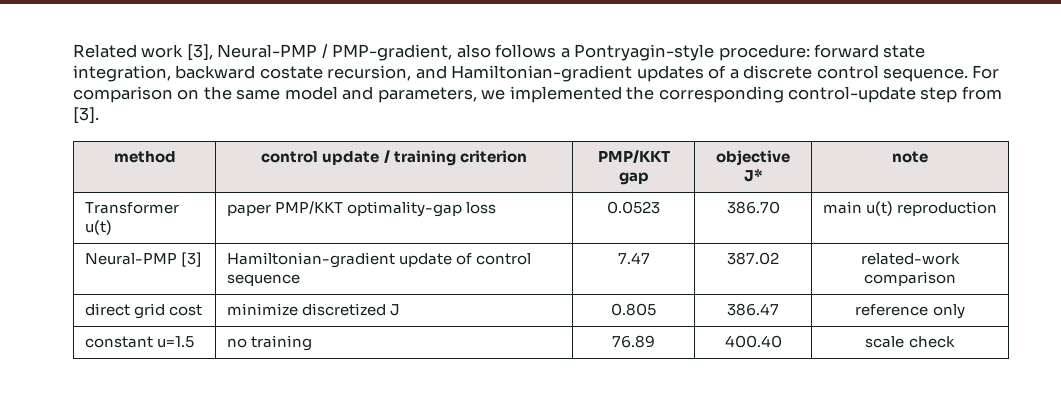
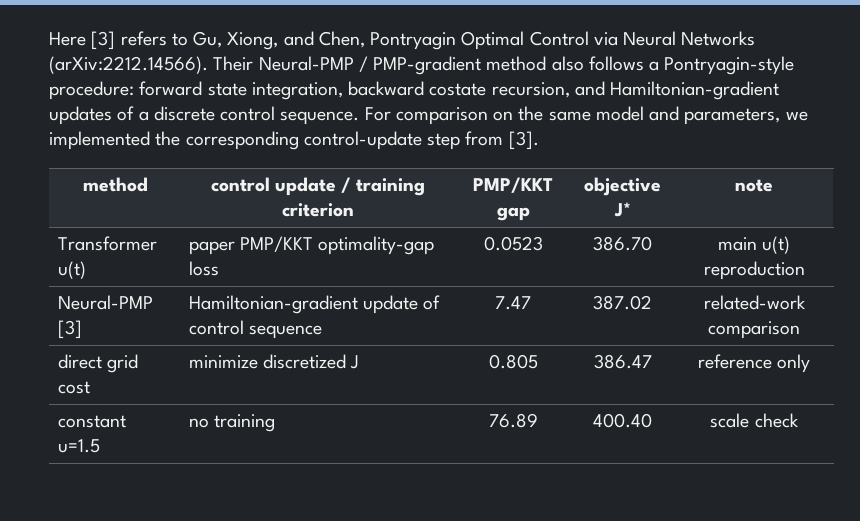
- Related work [3], Neural-PMP / PMP-gradient, also follows a Pontryagin-style procedure: forward state integration, backward costate recursion, and Hamiltonian-gradient updates of a discrete control sequence.
+ Here [3] refers to Gu, Xiong, and Chen, Pontryagin Optimal Control via Neural Networks (arXiv:2212.14566). Their Neural-PMP / PMP-gradient method also follows a Pontryagin-style procedure: forward state integration, backward costate recursion, and Hamiltonian-gradient updates of a discrete control sequence.

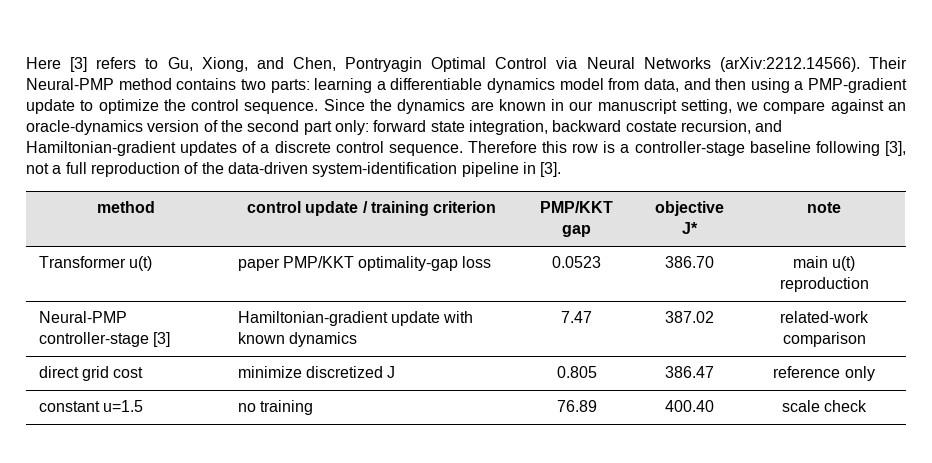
- Here [3] refers to Gu, Xiong, and Chen, Pontryagin Optimal Control via Neural Networks (arXiv:2212.14566). Their Neural-PMP / PMP-gradient method also follows a Pontryagin-style procedure: forward state integration, backward costate recursion, and Hamiltonian-gradient updates of a discrete control sequence.
+ Here [3] refers to Gu, Xiong, and Chen, Pontryagin Optimal Control via Neural Networks (arXiv:2212.14566). Their Neural-PMP method contains two parts: learning a differentiable dynamics model from data, and then using a PMP-gradient update to optimize the control sequence. Since the dynamics are known in our manuscript setting, we compare against an oracle-dynamics version of the second part only: forward state integration, backward costate recursion, and Hamiltonian-gradient updates of a discrete control sequence.
- For comparison on the same model and parameters, we implemented the corresponding control-update step from [3].
+ Therefore this row is a controller-stage baseline following [3], not a full reproduction of the data-driven system-identification pipeline in [3].
- Neural-PMP [3] | Hamiltonian-gradient update of control sequence | 7.47 | 387.02 | related-work comparison
+ Neural-PMP controller-stage [3] | Hamiltonian-gradient update with known dynamics | 7.47 | 387.02 | related-work comparison

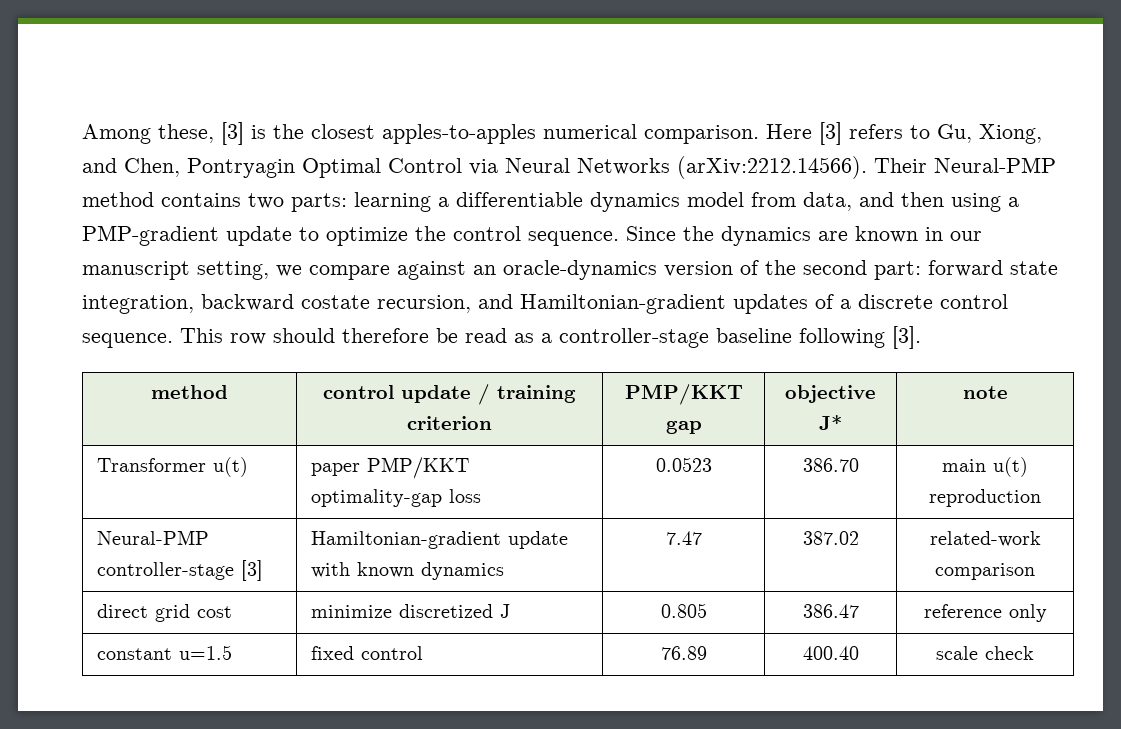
+ Among these, [3] is the closest apples-to-apples numerical comparison.
- Since the dynamics are known in our manuscript setting, we compare against an oracle-dynamics version of the second part only: forward state integration, backward costate recursion, and Hamiltonian-gradient updates of a discrete control sequence.
+ Since the dynamics are known in our manuscript setting, we compare against an oracle-dynamics version of the second part: forward state integration, backward costate recursion, and Hamiltonian-gradient updates of a discrete control sequence.
- Therefore this row is a controller-stage baseline following [3], not a full reproduction of the data-driven system-identification pipeline in [3].
+ This row should therefore be read as a controller-stage baseline following [3].
- constant u=1.5 | no training | 76.89 | 400.40 | scale check
+ constant u=1.5 | fixed control | 76.89 | 400.40 | scale check

